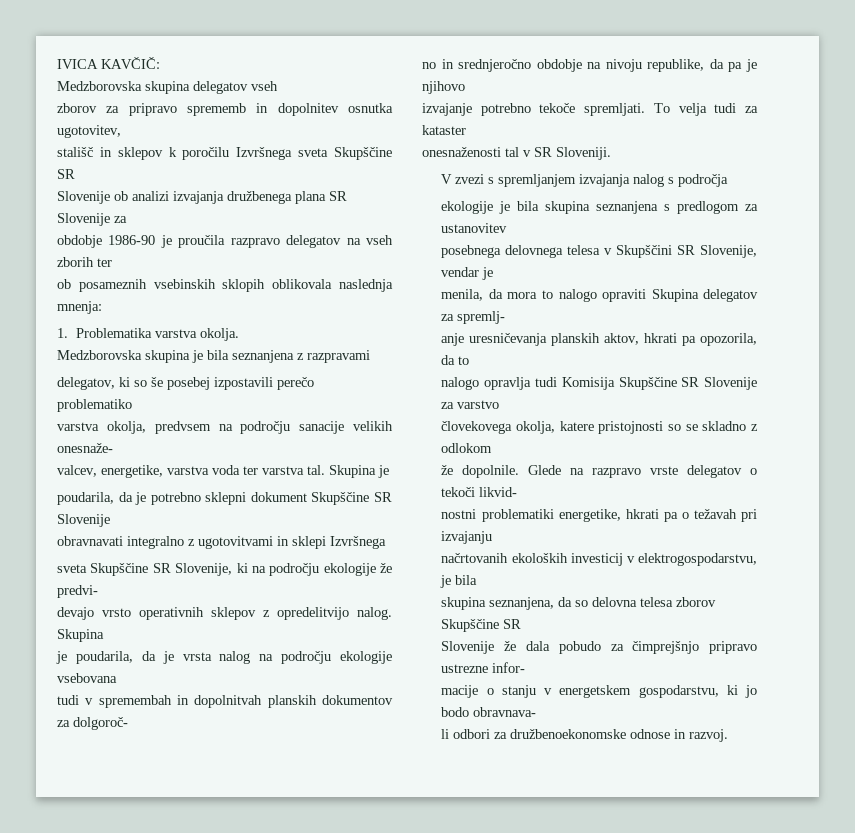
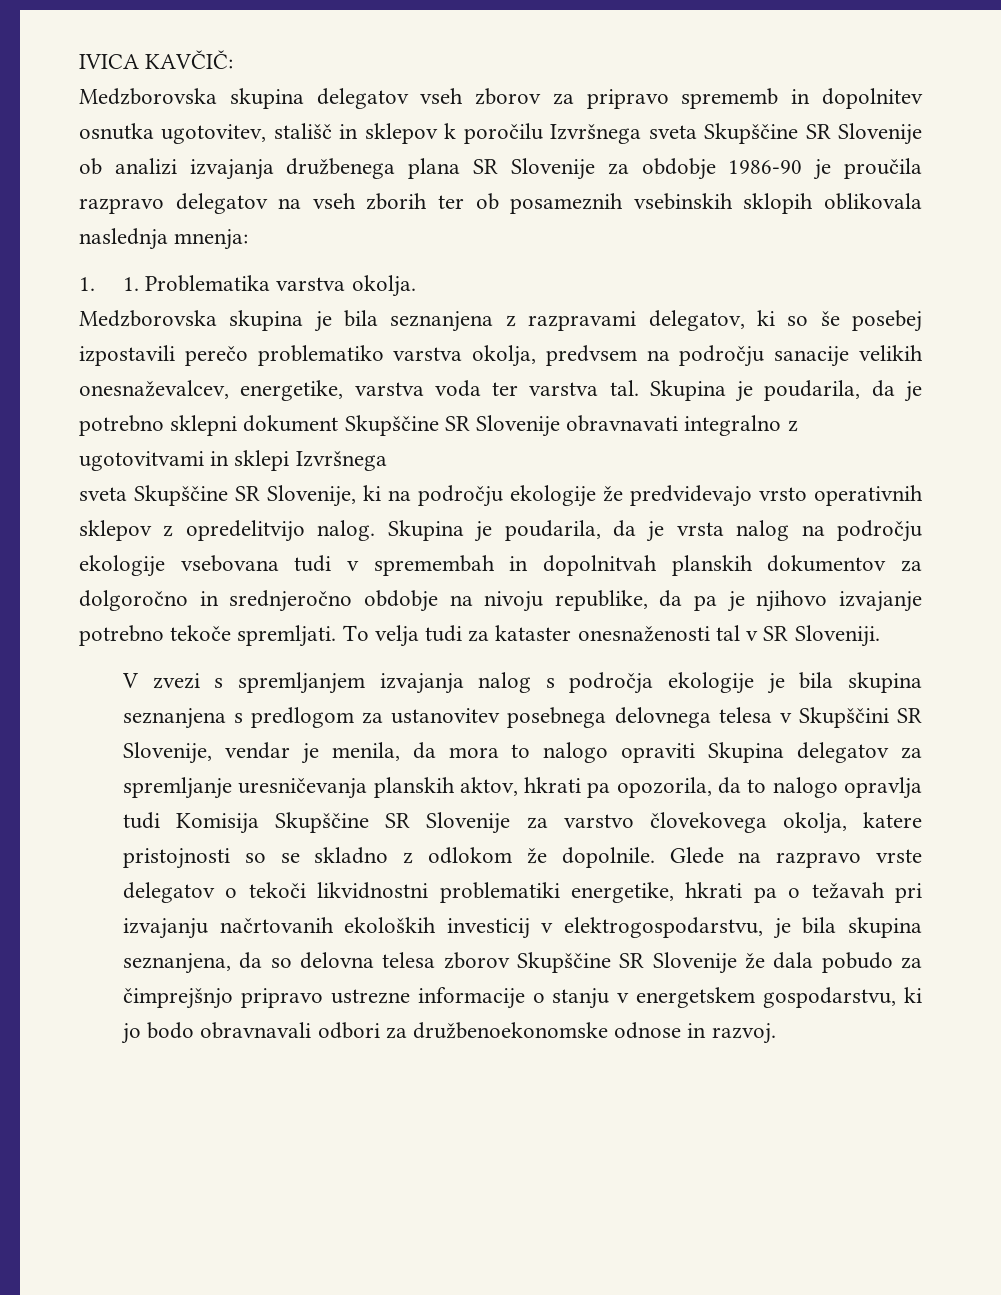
- Medzborovska skupina delegatov vseh
- zborov za pripravo sprememb in dopolnitev osnutka ugotovitev,
- stališč in sklepov k poročilu Izvršnega sveta Skupščine SR
- Slovenije ob analizi izvajanja družbenega plana SR Slovenije za
- obdobje 1986-90 je proučila razpravo delegatov na vseh zborih ter
- ob posameznih vsebinskih sklopih oblikovala naslednja mnenja:
+ Medzborovska skupina delegatov vseh zborov za pripravo sprememb in dopolnitev osnutka ugotovitev, stališč in sklepov k poročilu Izvršnega sveta Skupščine SR Slovenije ob analizi izvajanja družbenega plana SR Slovenije za obdobje 1986-90 je proučila razpravo delegatov na vseh zborih ter ob posameznih vsebinskih sklopih oblikovala naslednja mnenja:
- 1. Problematika varstva okolja.
+ 1. 1. Problematika varstva okolja.
- Medzborovska skupina je bila seznanjena z razpravami
- delegatov, ki so še posebej izpostavili perečo problematiko
- varstva okolja, predvsem na področju sanacije velikih onesnaže-
- valcev, energetike, varstva voda ter varstva tal.
+ Medzborovska skupina je bila seznanjena z razpravami delegatov, ki so še posebej izpostavili perečo problematiko varstva okolja, predvsem na področju sanacije velikih onesnaževalcev, energetike, varstva voda ter varstva tal.
- Skupina je
- poudarila, da je potrebno sklepni dokument Skupščine SR Slovenije
- obravnavati integralno z ugotovitvami in sklepi Izvršnega
+ Skupina je poudarila, da je potrebno sklepni dokument Skupščine SR Slovenije obravnavati integralno z ugotovitvami in sklepi Izvršnega
- sveta Skupščine SR Slovenije, ki na področju ekologije že predvi-
- devajo vrsto operativnih sklepov z opredelitvijo nalog. Skupina
- je poudarila, da je vrsta nalog na področju ekologije vsebovana
- tudi v spremembah in dopolnitvah planskih dokumentov za dolgoroč-
- no in srednjeročno obdobje na nivoju republike, da pa je njihovo
- izvajanje potrebno tekoče spremljati.
+ sveta Skupščine SR Slovenije, ki na področju ekologije že predvidevajo vrsto operativnih sklepov z opredelitvijo nalog. Skupina je poudarila, da je vrsta nalog na področju ekologije vsebovana tudi v spremembah in dopolnitvah planskih dokumentov za dolgoročno in srednjeročno obdobje na nivoju republike, da pa je njihovo izvajanje potrebno tekoče spremljati.
- To velja tudi za kataster
- onesnaženosti tal v SR Sloveniji.
+ To velja tudi za kataster onesnaženosti tal v SR Sloveniji.
- V zvezi s spremljanjem izvajanja nalog s področja
- ekologije je bila skupina seznanjena s predlogom za ustanovitev
- posebnega delovnega telesa v Skupščini SR Slovenije, vendar je
- menila, da mora to nalogo opraviti Skupina delegatov za spremlj-
- anje uresničevanja planskih aktov, hkrati pa opozorila, da to
- nalogo opravlja tudi Komisija Skupščine SR Slovenije za varstvo
- človekovega okolja, katere pristojnosti so se skladno z odlokom
- že dopolnile.
+ V zvezi s spremljanjem izvajanja nalog s področja ekologije je bila skupina seznanjena s predlogom za ustanovitev posebnega delovnega telesa v Skupščini SR Slovenije, vendar je menila, da mora to nalogo opraviti Skupina delegatov za spremljanje uresničevanja planskih aktov, hkrati pa opozorila, da to nalogo opravlja tudi Komisija Skupščine SR Slovenije za varstvo človekovega okolja, katere pristojnosti so se skladno z odlokom že dopolnile.
- Glede na razpravo vrste delegatov o tekoči likvid-
- nostni problematiki energetike, hkrati pa o težavah pri izvajanju
- načrtovanih ekoloških investicij v elektrogospodarstvu, je bila
- skupina seznanjena, da so delovna telesa zborov Skupščine SR
- Slovenije že dala pobudo za čimprejšnjo pripravo ustrezne infor-
- macije o stanju v energetskem gospodarstvu, ki jo bodo obravnava-
- li odbori za družbenoekonomske odnose in razvoj.
+ Glede na razpravo vrste delegatov o tekoči likvidnostni problematiki energetike, hkrati pa o težavah pri izvajanju načrtovanih ekoloških investicij v elektrogospodarstvu, je bila skupina seznanjena, da so delovna telesa zborov Skupščine SR Slovenije že dala pobudo za čimprejšnjo pripravo ustrezne informacije o stanju v energetskem gospodarstvu, ki jo bodo obravnavali odbori za družbenoekonomske odnose in razvoj.

